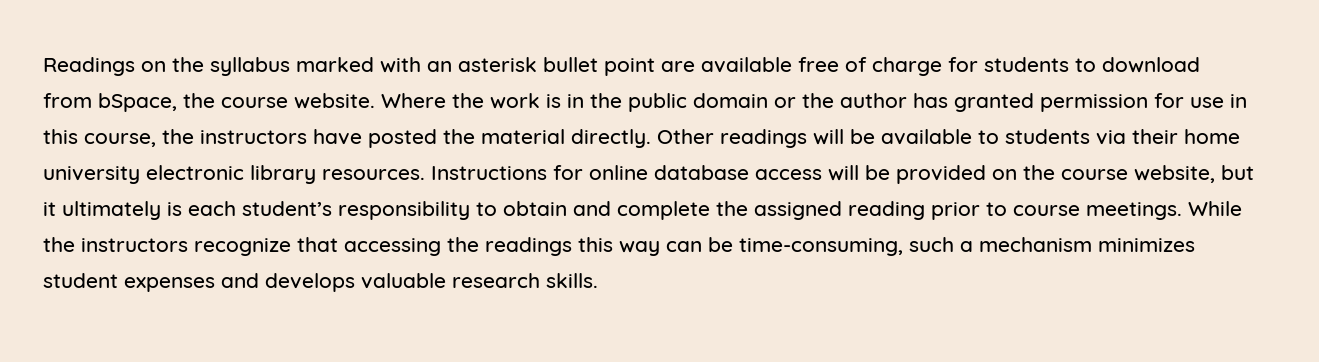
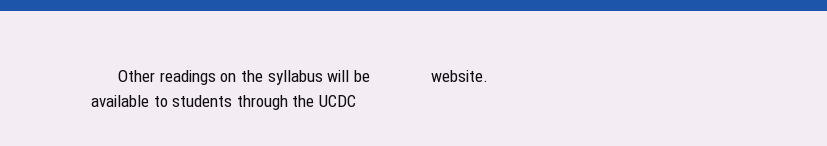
- Readings on the syllabus marked with an asterisk bullet point are available free of charge for students to download from bSpace, the course website. Where the work is in the public domain or the author has granted permission for use in this course, the instructors have posted the material directly. Other readings will be available to students via their home university electronic library resources. Instructions for online database access will be provided on the course website, but it ultimately is each student’s responsibility to obtain and complete the assigned reading prior to course meetings. While the instructors recognize that accessing the readings this way can be time-consuming, such a mechanism minimizes student expenses and develops valuable research skills.
+ Other readings on the syllabus will be available to students through the UCDC website.

